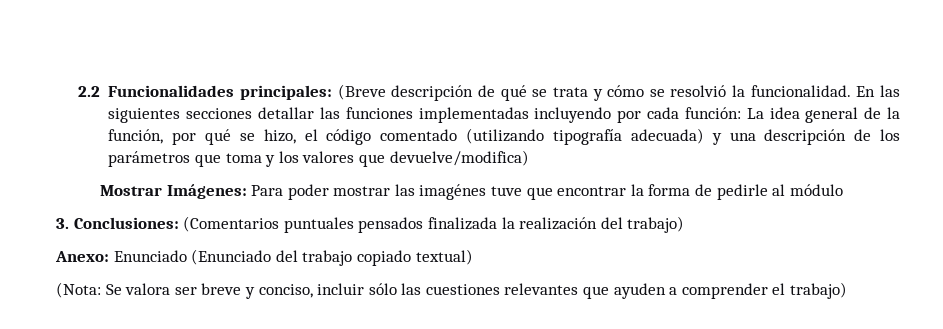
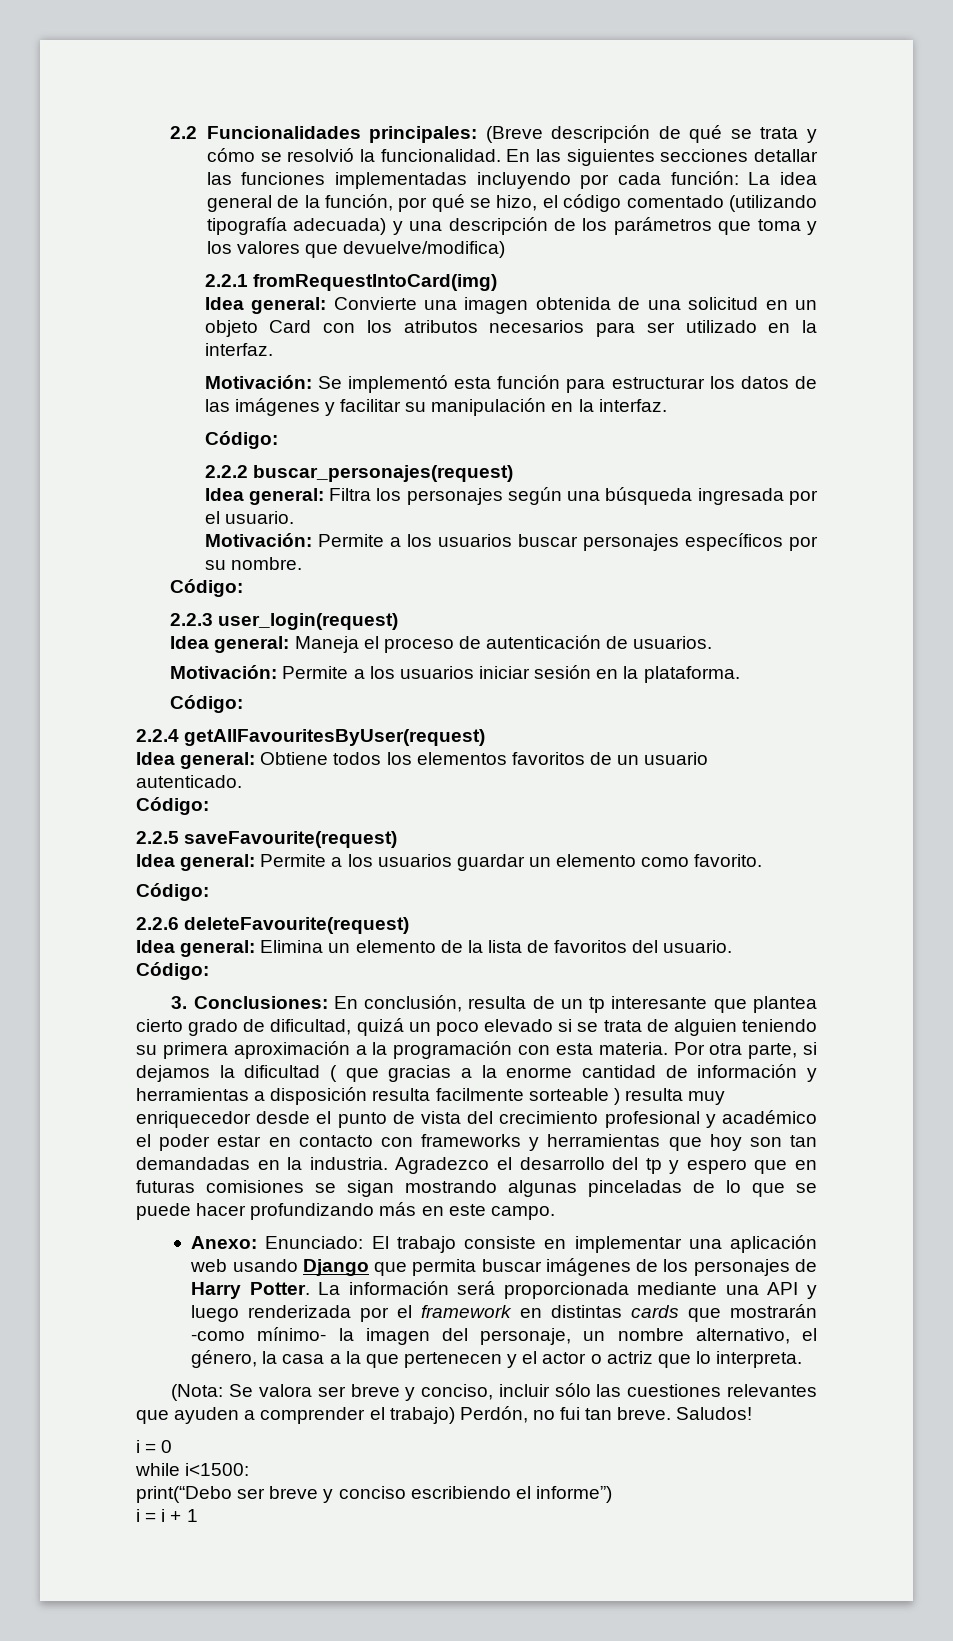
- Mostrar Imágenes: Para poder mostrar las imagénes tuve que encontrar la forma de pedirle al módulo
- 3. Conclusiones: (Comentarios puntuales pensados finalizada la realización del trabajo)
- Anexo: Enunciado (Enunciado del trabajo copiado textual)
+ 2.2.1 fromRequestIntoCard(img)
+ Idea general: Convierte una imagen obtenida de una solicitud en un objeto Card con los atributos necesarios para ser utilizado en la interfaz.
+ Motivación: Se implementó esta función para estructurar los datos de las imágenes y facilitar su manipulación en la interfaz.
+ Código:
+ 2.2.2 buscar_personajes(request)
+ Idea general: Filtra los personajes según una búsqueda ingresada por el usuario.
+ Motivación: Permite a los usuarios buscar personajes específicos por su nombre.
+ Código:
+ 2.2.3 user_login(request)
+ Idea general: Maneja el proceso de autenticación de usuarios.
+ Motivación: Permite a los usuarios iniciar sesión en la plataforma.
+ Código:
+ 2.2.4 getAllFavouritesByUser(request)
+ Idea general: Obtiene todos los elementos favoritos de un usuario autenticado.
+ Código:
+ 2.2.5 saveFavourite(request)
+ Idea general: Permite a los usuarios guardar un elemento como favorito.
+ Código:
+ 2.2.6 deleteFavourite(request)
+ Idea general: Elimina un elemento de la lista de favoritos del usuario.
+ Código:
+ 3. Conclusiones: En conclusión, resulta de un tp interesante que plantea cierto grado de dificultad, quizá un poco elevado si se trata de alguien teniendo su primera aproximación a la programación con esta materia. Por otra parte, si dejamos la dificultad ( que gracias a la enorme cantidad de información y herramientas a disposición resulta facilmente sorteable ) resulta muy enriquecedor desde el punto de vista del crecimiento profesional y académico el poder estar en contacto con frameworks y herramientas que hoy son tan demandadas en la industria. Agradezco el desarrollo del tp y espero que en futuras comisiones se sigan mostrando algunas pinceladas de lo que se puede hacer profundizando más en este campo.
+ Anexo: Enunciado: El trabajo consiste en implementar una aplicación web usando Django que permita buscar imágenes de los personajes de Harry Potter. La información será proporcionada mediante una API y luego renderizada por el framework en distintas cards que mostrarán -como mínimo- la imagen del personaje, un nombre alternativo, el género, la casa a la que pertenecen y el actor o actriz que lo interpreta.
- (Nota: Se valora ser breve y conciso, incluir sólo las cuestiones relevantes que ayuden a comprender el trabajo)
+ (Nota: Se valora ser breve y conciso, incluir sólo las cuestiones relevantes que ayuden a comprender el trabajo) Perdón, no fui tan breve. Saludos!
+ i = 0
+ while i<1500:
+ print(“Debo ser breve y conciso escribiendo el informe”)
+ i = i + 1

